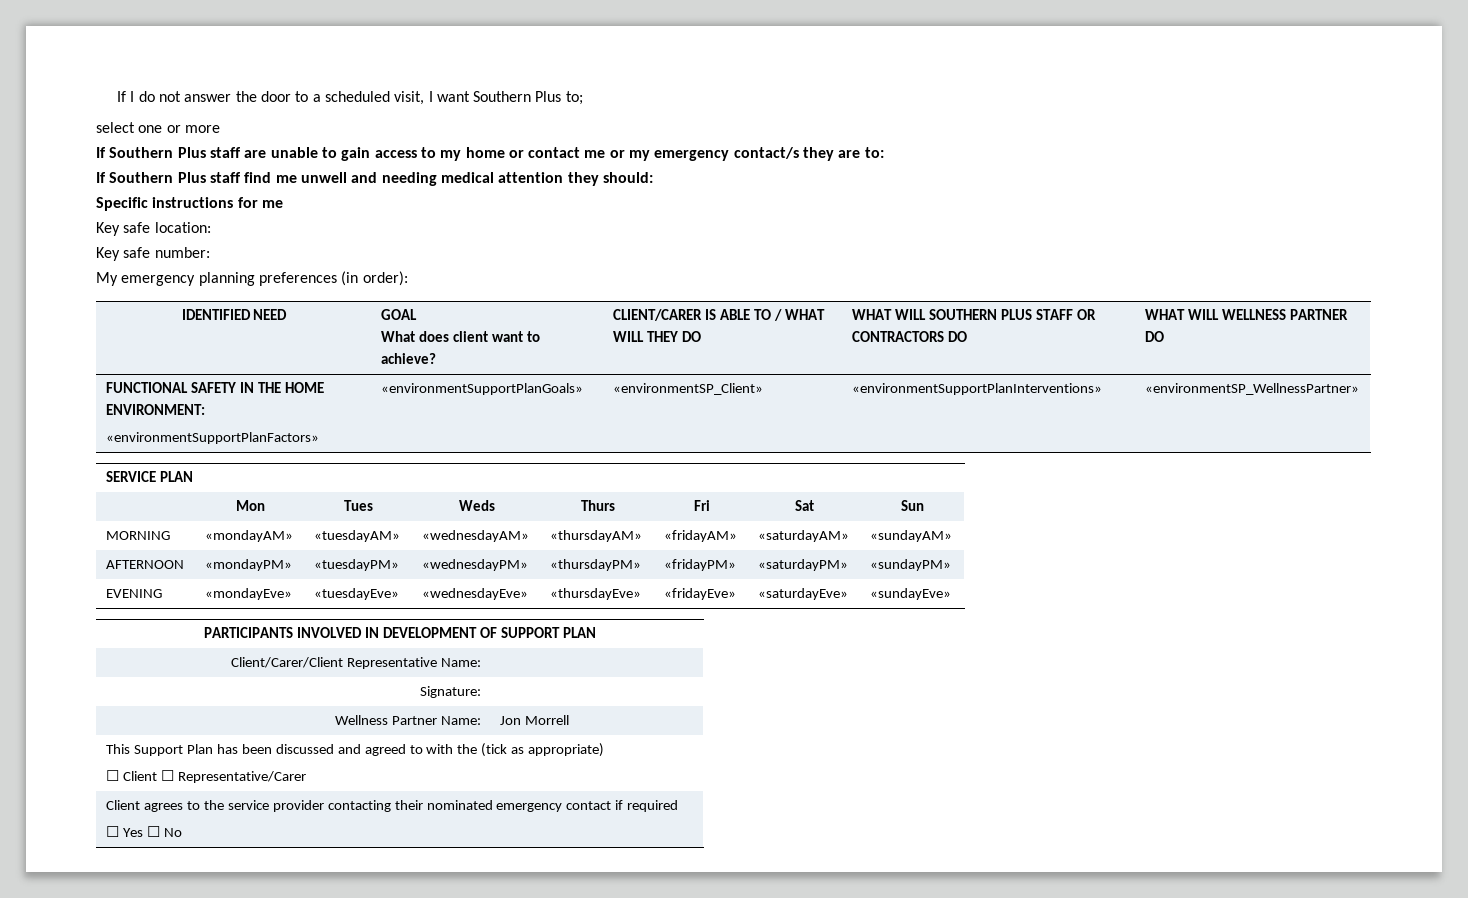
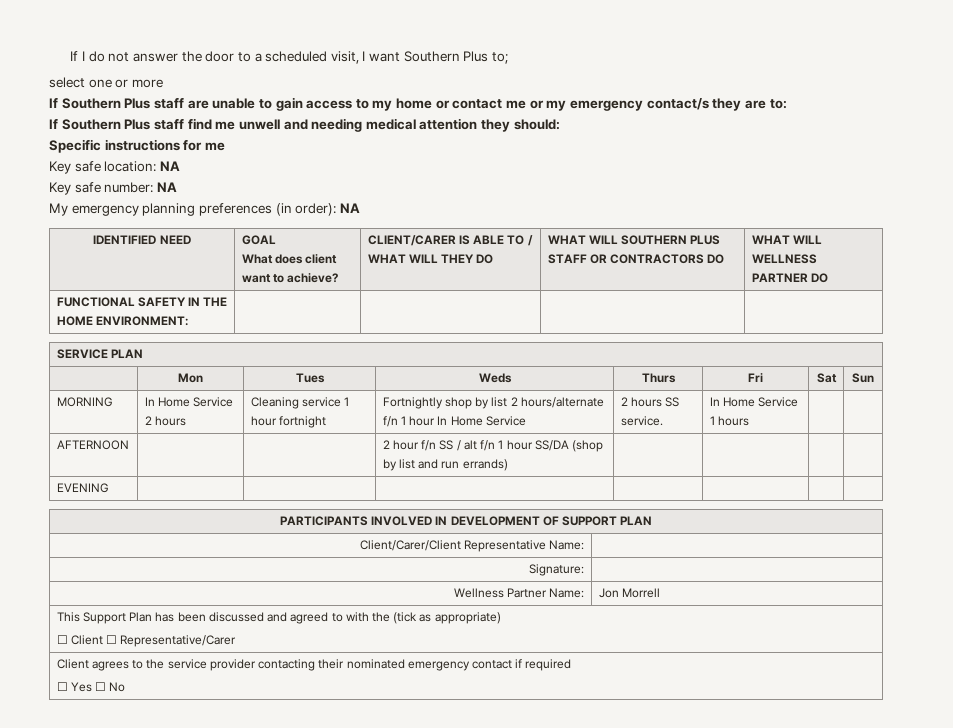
- Key safe location:
+ Key safe location: NA
- Key safe number:
+ Key safe number: NA
- My emergency planning preferences (in order):
+ My emergency planning preferences (in order): NA
- FUNCTIONAL SAFETY IN THE HOME ENVIRONMENT:
- «environmentSupportPlanFactors» | «environmentSupportPlanGoals» | «environmentSP_Client» | «environmentSupportPlanInterventions» | «environmentSP_WellnessPartner»
+ FUNCTIONAL SAFETY IN THE HOME ENVIRONMENT: | | | |
- MORNING | «mondayAM» | «tuesdayAM» | «wednesdayAM» | «thursdayAM» | «fridayAM» | «saturdayAM» | «sundayAM»
- AFTERNOON | «mondayPM» | «tuesdayPM» | «wednesdayPM» | «thursdayPM» | «fridayPM» | «saturdayPM» | «sundayPM»
- EVENING | «mondayEve» | «tuesdayEve» | «wednesdayEve» | «thursdayEve» | «fridayEve» | «saturdayEve» | «sundayEve»
+ MORNING | In Home Service 2 hours | Cleaning service 1 hour fortnight | Fortnightly shop by list 2 hours/alternate f/n 1 hour In Home Service | 2 hours SS service. | In Home Service 1 hours | |
+ AFTERNOON | | | 2 hour f/n SS / alt f/n 1 hour SS/DA (shop by list and run errands) | | | |
+ EVENING | | | | | | |

